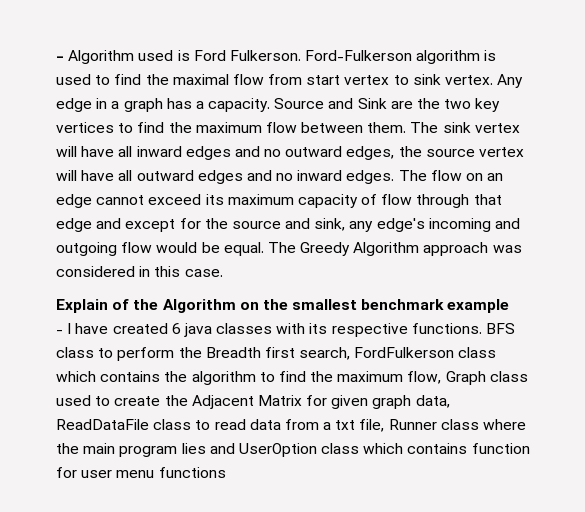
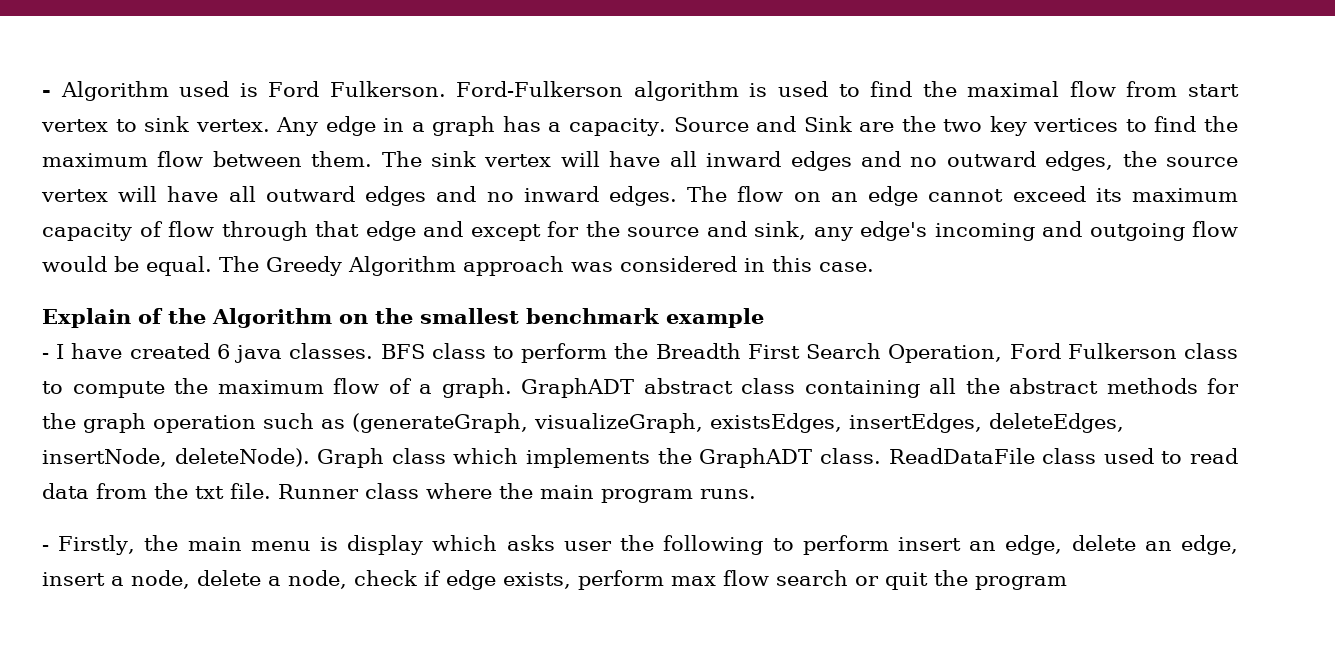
- - I have created 6 java classes with its respective functions.
+ - I have created 6 java classes.
- BFS class to perform the Breadth first search, FordFulkerson class which contains the algorithm to find the maximum flow, Graph class used to create the Adjacent Matrix for given graph data, ReadDataFile class to read data from a txt file, Runner class where the main program lies and UserOption class which contains function for user menu functions
+ BFS class to perform the Breadth First Search Operation, Ford Fulkerson class to compute the maximum flow of a graph. GraphADT abstract class containing all the abstract methods for the graph operation such as (generateGraph, visualizeGraph, existsEdges, insertEdges, deleteEdges, insertNode, deleteNode). Graph class which implements the GraphADT class. ReadDataFile class used to read data from the txt file. Runner class where the main program runs.
+ - Firstly, the main menu is display which asks user the following to perform insert an edge, delete an edge, insert a node, delete a node, check if edge exists, perform max flow search or quit the program

